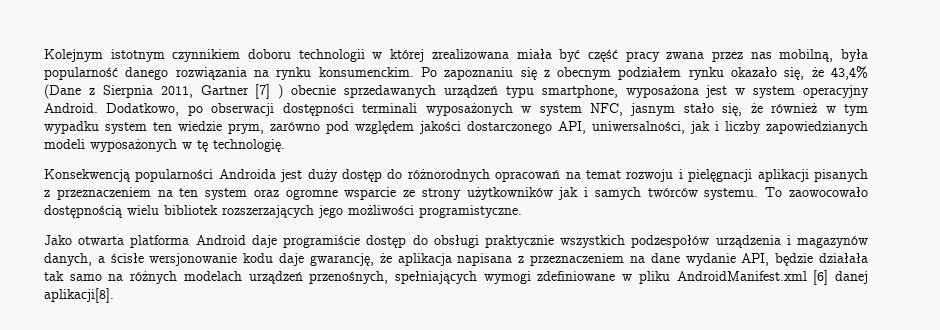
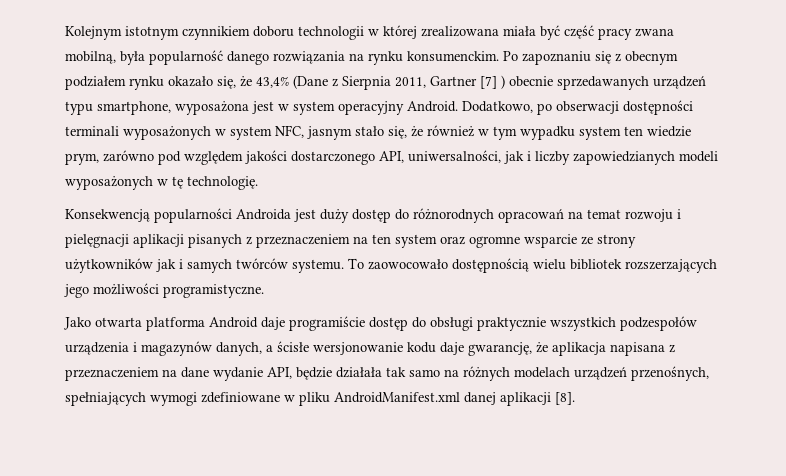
- Kolejnym istotnym czynnikiem doboru technologii w której zrealizowana miała być część pracy zwana przez nas mobilną, była popularność danego rozwiązania na rynku konsumenckim.
+ Kolejnym istotnym czynnikiem doboru technologii w której zrealizowana miała być część pracy zwana mobilną, była popularność danego rozwiązania na rynku konsumenckim.
- Jako otwarta platforma Android daje programiście dostęp do obsługi praktycznie wszystkich podzespołów urządzenia i magazynów danych, a ścisłe wersjonowanie kodu daje gwarancję, że aplikacja napisana z przeznaczeniem na dane wydanie API, będzie działała tak samo na różnych modelach urządzeń przenośnych, spełniających wymogi zdefiniowane w pliku AndroidManifest.xml [6] danej aplikacji[8].
+ Jako otwarta platforma Android daje programiście dostęp do obsługi praktycznie wszystkich podzespołów urządzenia i magazynów danych, a ścisłe wersjonowanie kodu daje gwarancję, że aplikacja napisana z przeznaczeniem na dane wydanie API, będzie działała tak samo na różnych modelach urządzeń przenośnych, spełniających wymogi zdefiniowane w pliku AndroidManifest.xml danej aplikacji [8].

